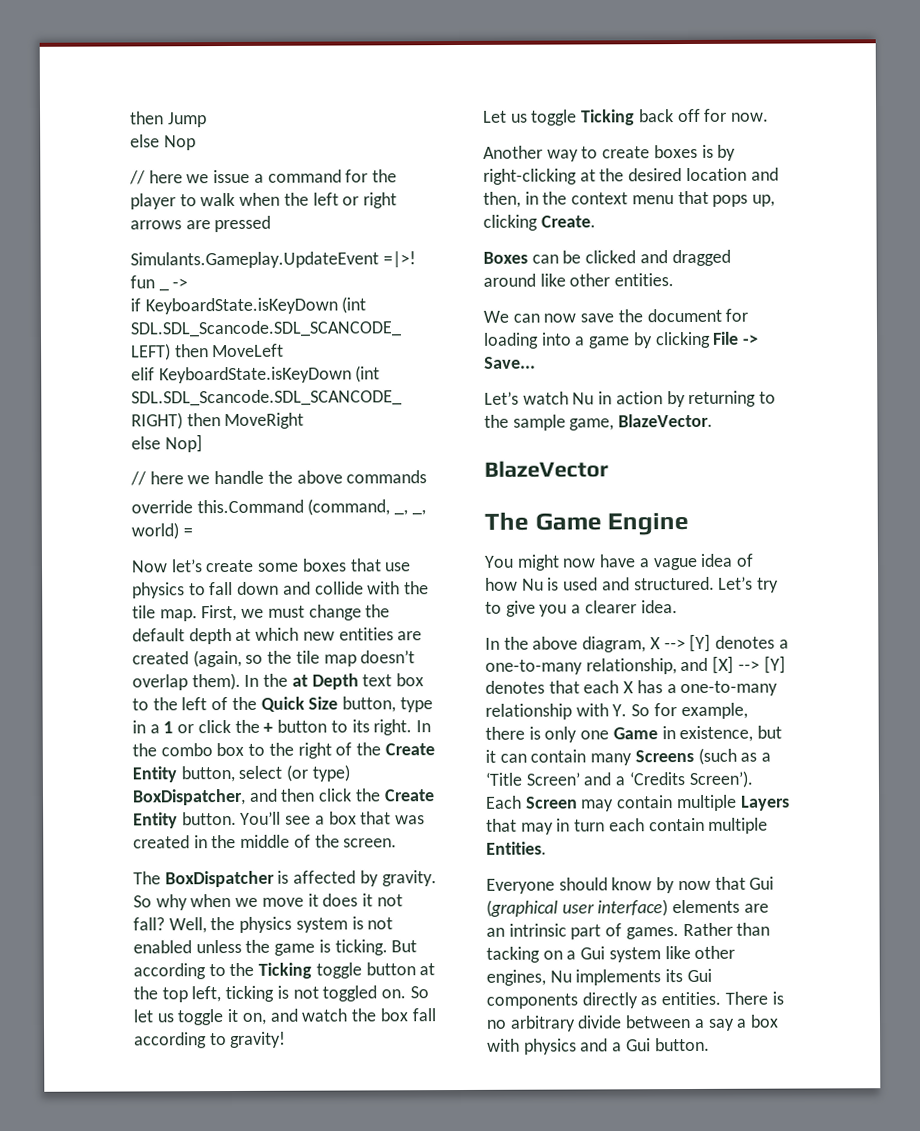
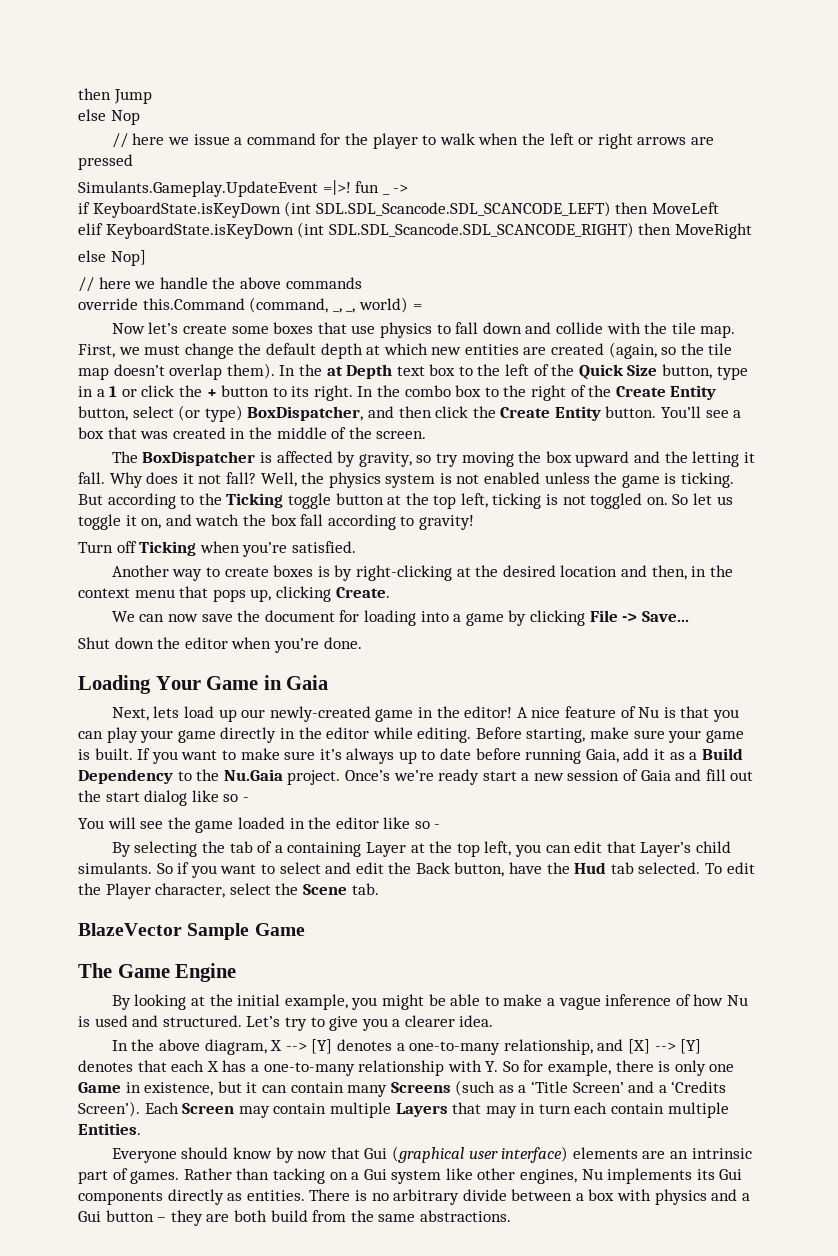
- The BoxDispatcher is affected by gravity. So why when we move it does it not fall?
+ The BoxDispatcher is affected by gravity, so try moving the box upward and the letting it fall. Why does it not fall?
- Let us toggle Ticking back off for now.
+ Turn off Ticking when you’re satisfied.
- Boxes can be clicked and dragged around like other entities.
- Let’s watch Nu in action by returning to the sample game, BlazeVector.
+ Shut down the editor when you’re done.
+ Loading Your Game in Gaia
+ Next, lets load up our newly-created game in the editor! A nice feature of Nu is that you can play your game directly in the editor while editing. Before starting, make sure your game is built. If you want to make sure it’s always up to date before running Gaia, add it as a Build Dependency to the Nu.Gaia project. Once’s we’re ready start a new session of Gaia and fill out the start dialog like so -
+ You will see the game loaded in the editor like so -
+ By selecting the tab of a containing Layer at the top left, you can edit that Layer’s child simulants. So if you want to select and edit the Back button, have the Hud tab selected. To edit the Player character, select the Scene tab.
- BlazeVector
+ BlazeVector Sample Game
- You might now have a vague idea of how Nu is used and structured.
+ By looking at the initial example, you might be able to make a vague inference of how Nu is used and structured.
- There is no arbitrary divide between a say a box with physics and a Gui button.
+ There is no arbitrary divide between a box with physics and a Gui button – they are both build from the same abstractions.

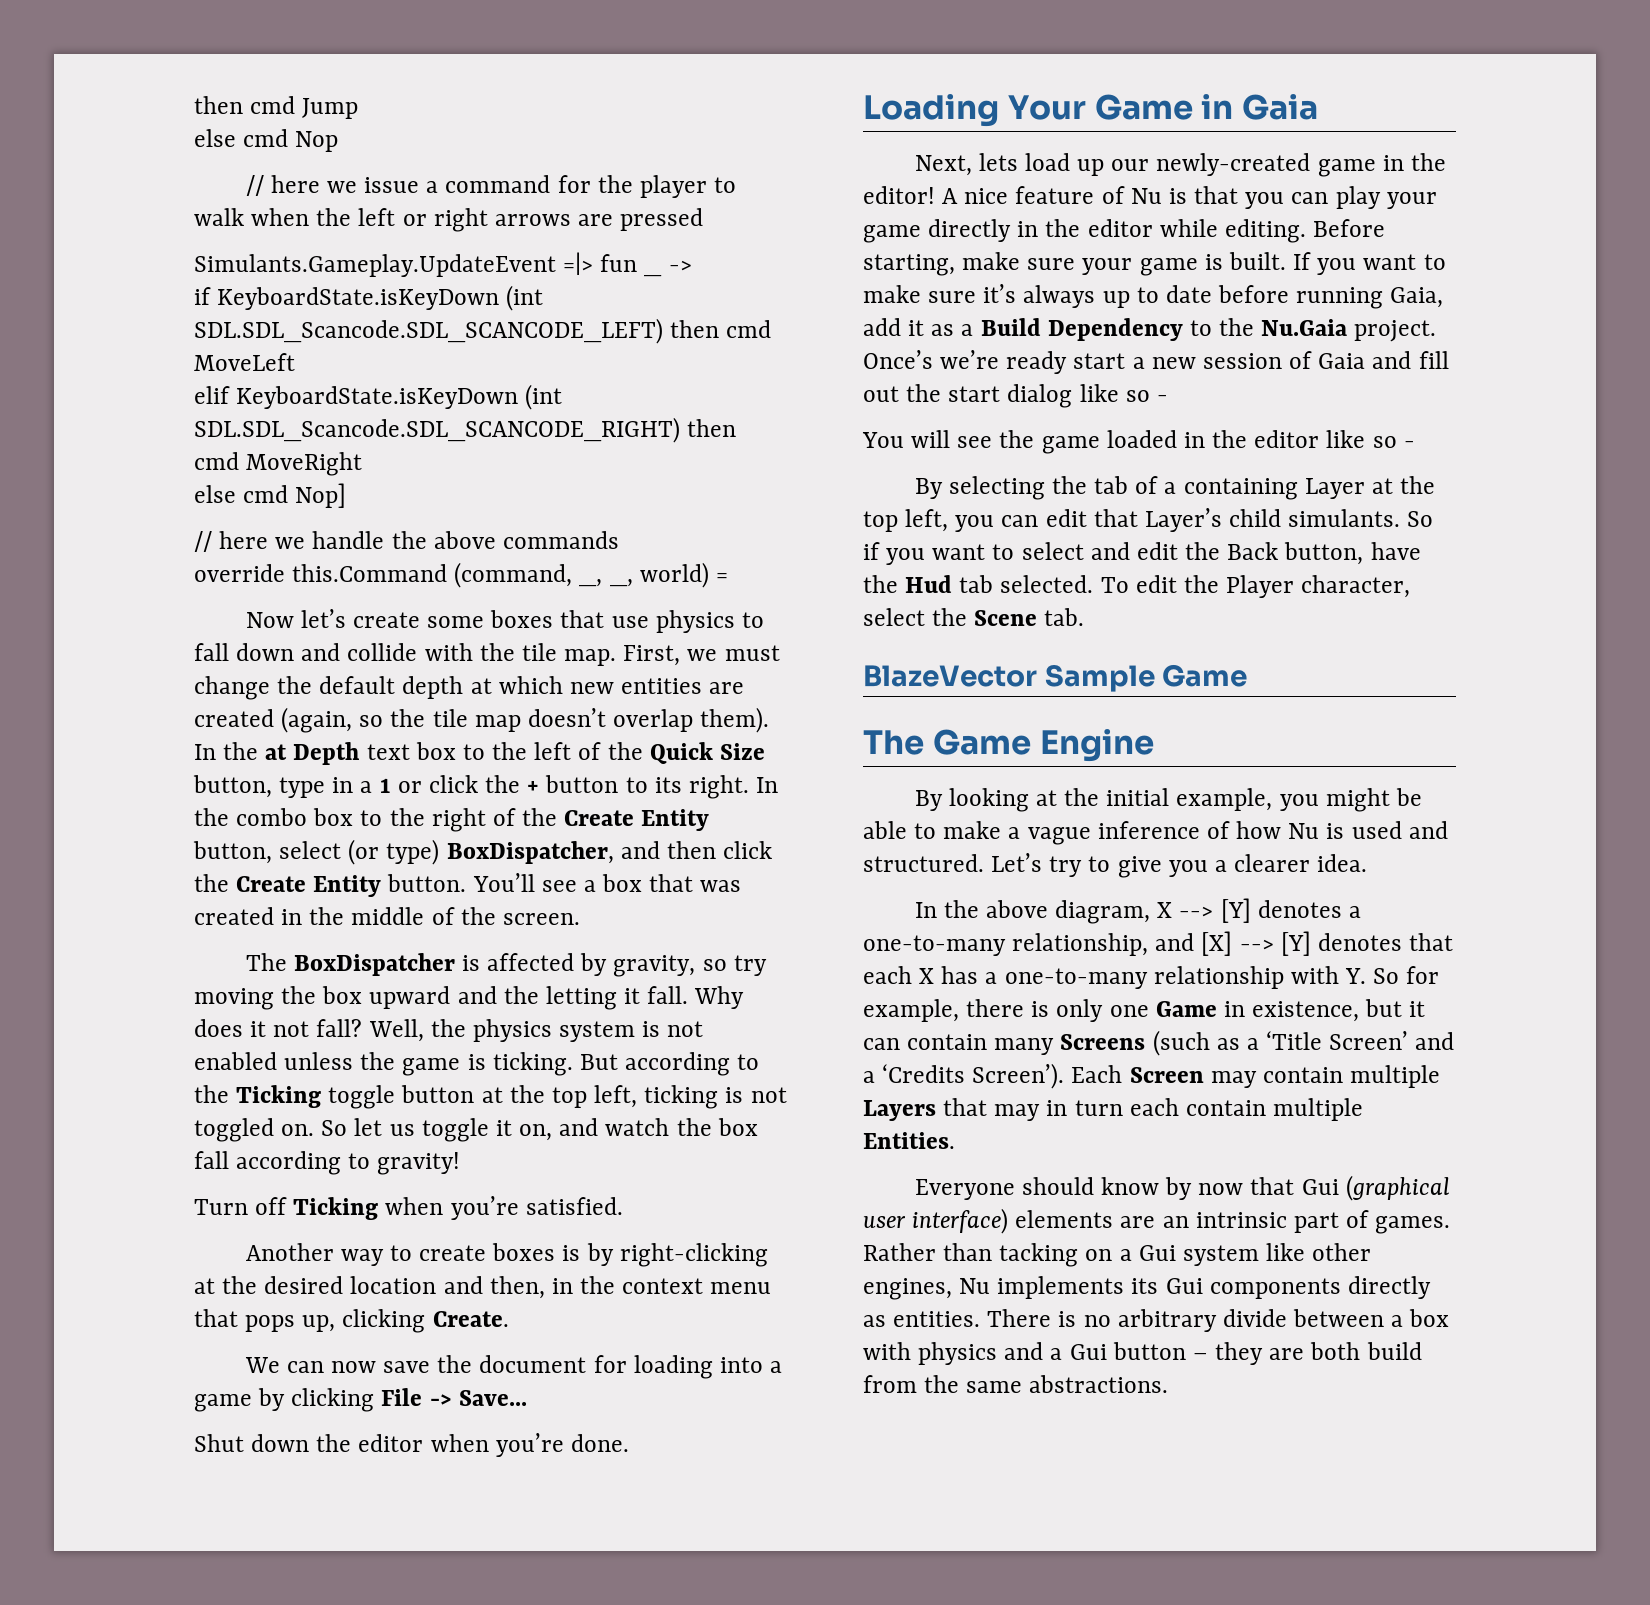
- then Jump
+ then cmd Jump
- else Nop
+ else cmd Nop
- Simulants.Gameplay.UpdateEvent =|>! fun _ ->
+ Simulants.Gameplay.UpdateEvent =|> fun _ ->
- if KeyboardState.isKeyDown (int SDL.SDL_Scancode.SDL_SCANCODE_LEFT) then MoveLeft
+ if KeyboardState.isKeyDown (int SDL.SDL_Scancode.SDL_SCANCODE_LEFT) then cmd MoveLeft
- elif KeyboardState.isKeyDown (int SDL.SDL_Scancode.SDL_SCANCODE_RIGHT) then MoveRight
+ elif KeyboardState.isKeyDown (int SDL.SDL_Scancode.SDL_SCANCODE_RIGHT) then cmd MoveRight
- else Nop]
+ else cmd Nop]

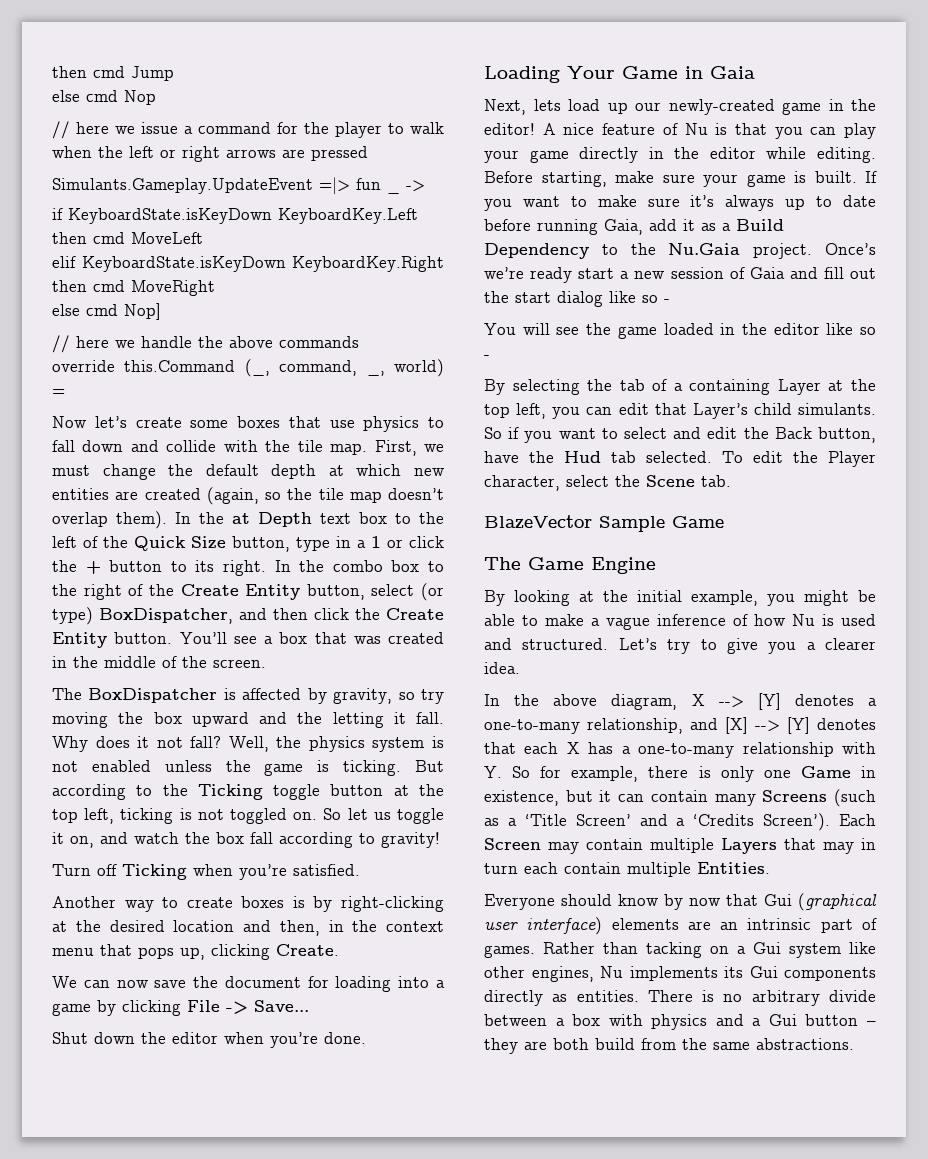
- if KeyboardState.isKeyDown (int SDL.SDL_Scancode.SDL_SCANCODE_LEFT) then cmd MoveLeft
+ if KeyboardState.isKeyDown KeyboardKey.Left then cmd MoveLeft
- elif KeyboardState.isKeyDown (int SDL.SDL_Scancode.SDL_SCANCODE_RIGHT) then cmd MoveRight
+ elif KeyboardState.isKeyDown KeyboardKey.Right then cmd MoveRight
- override this.Command (command, _, _, world) =
+ override this.Command (_, command, _, world) =

